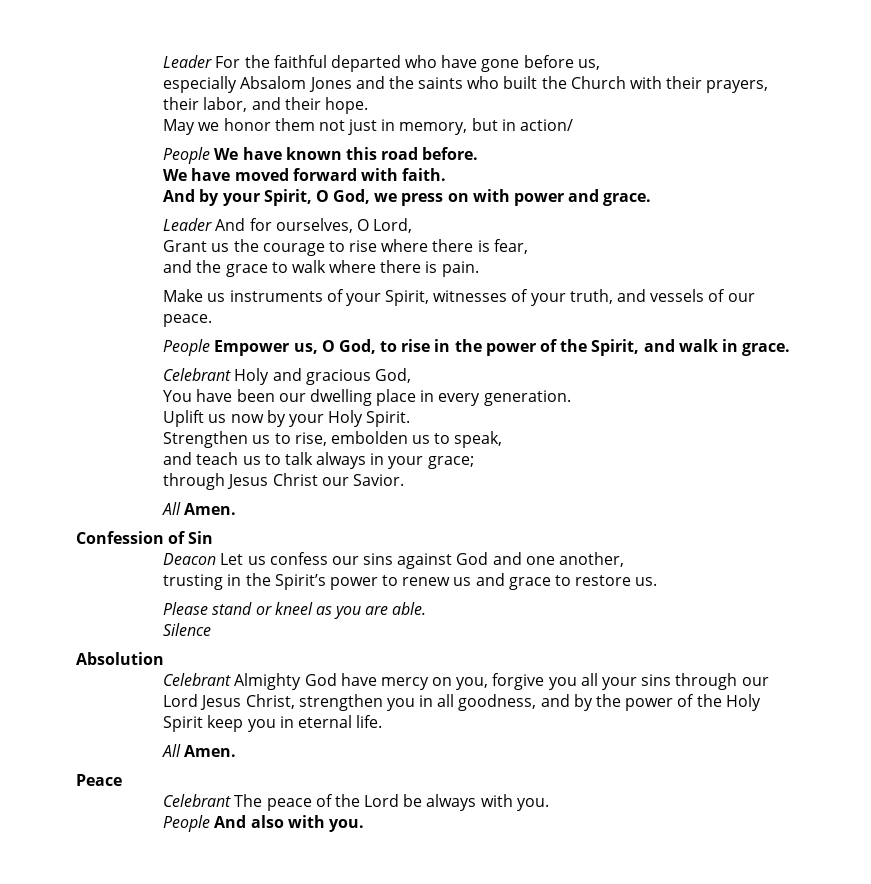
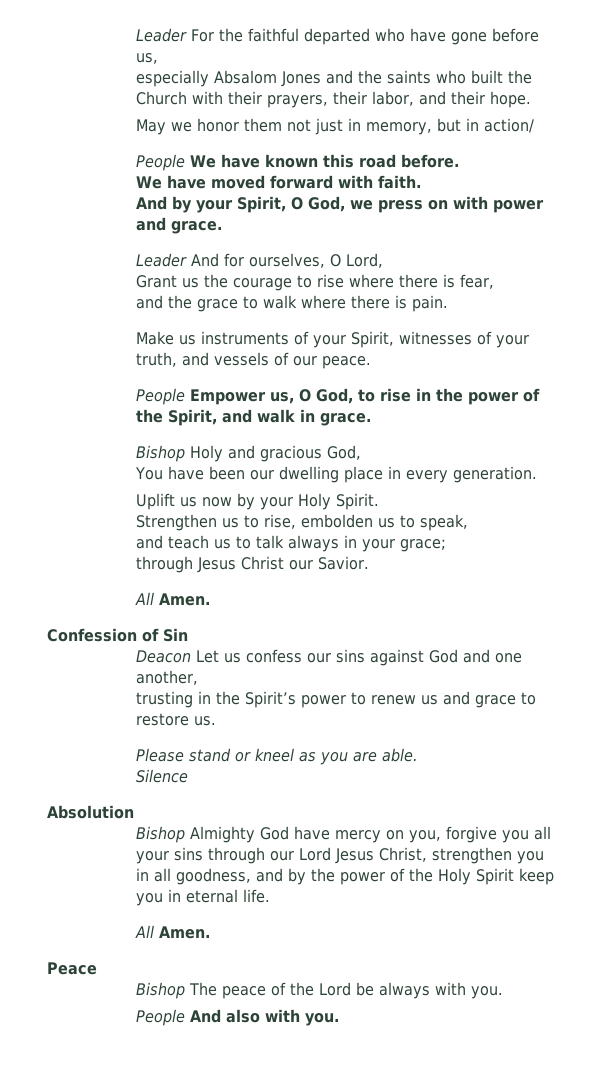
- Celebrant Holy and gracious God,
+ Bishop Holy and gracious God,
- Celebrant Almighty God have mercy on you, forgive you all your sins through our Lord Jesus Christ, strengthen you in all goodness, and by the power of the Holy Spirit keep you in eternal life.
+ Bishop Almighty God have mercy on you, forgive you all your sins through our Lord Jesus Christ, strengthen you in all goodness, and by the power of the Holy Spirit keep you in eternal life.
- Celebrant The peace of the Lord be always with you.
+ Bishop The peace of the Lord be always with you.

